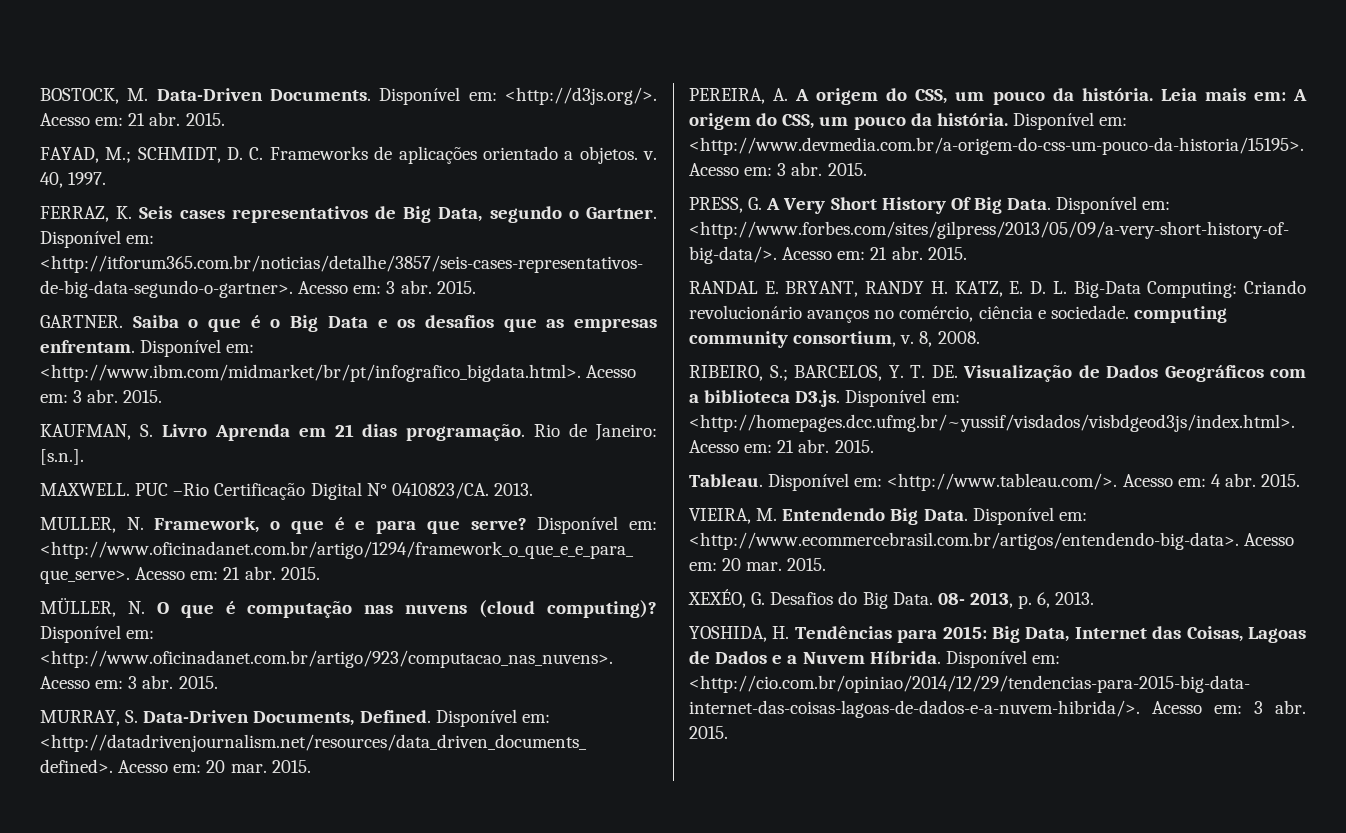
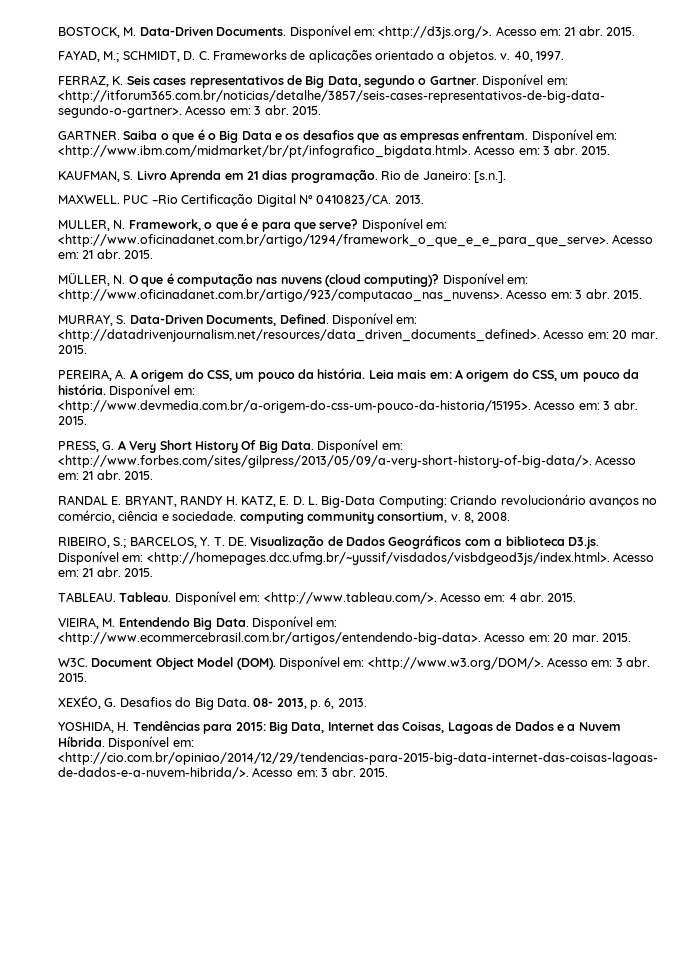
+ TABLEAU.
+ W3C. Document Object Model (DOM). Disponível em: <http://www.w3.org/DOM/>. Acesso em: 3 abr. 2015.

